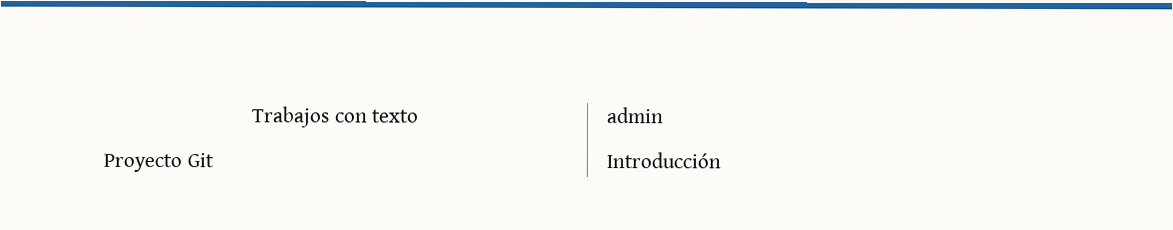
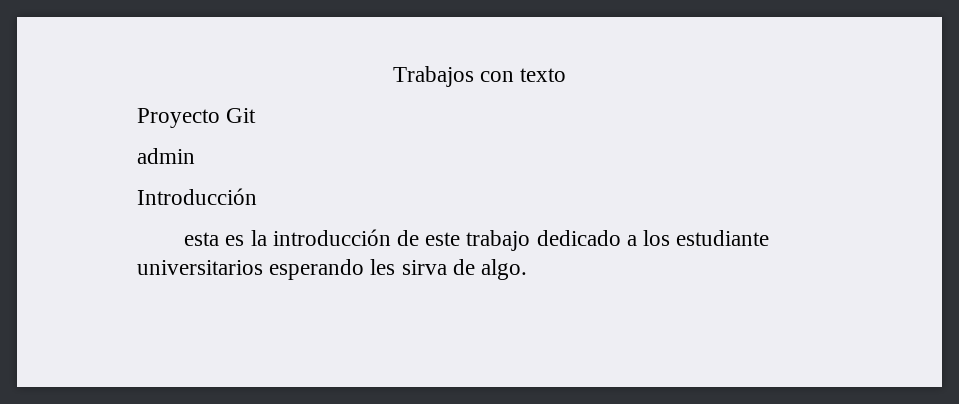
+ esta es la introducción de este trabajo dedicado a los estudiante universitarios esperando les sirva de algo.

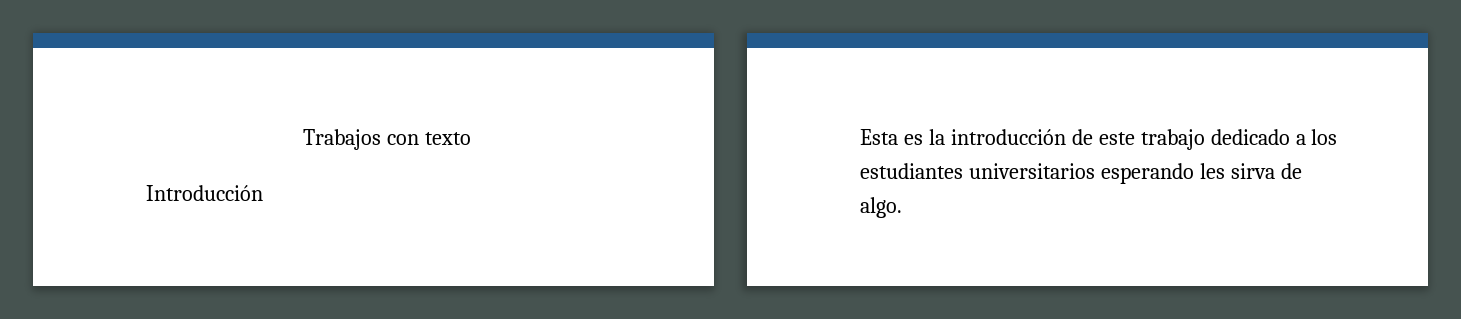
- Proyecto Git
- admin
- esta es la introducción de este trabajo dedicado a los estudiante universitarios esperando les sirva de algo.
+ Esta es la introducción de este trabajo dedicado a los estudiantes universitarios esperando les sirva de algo.

